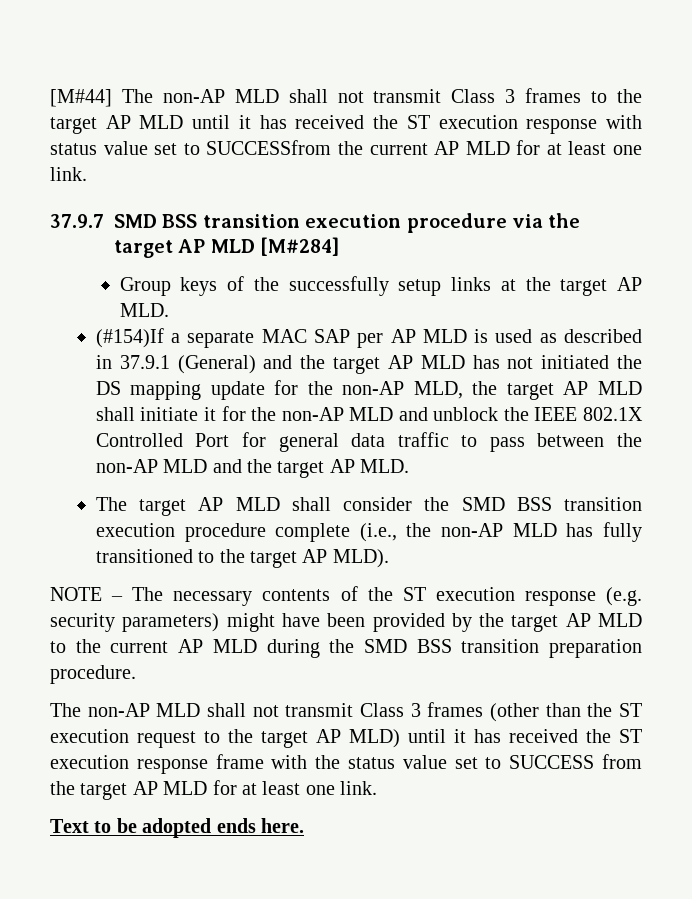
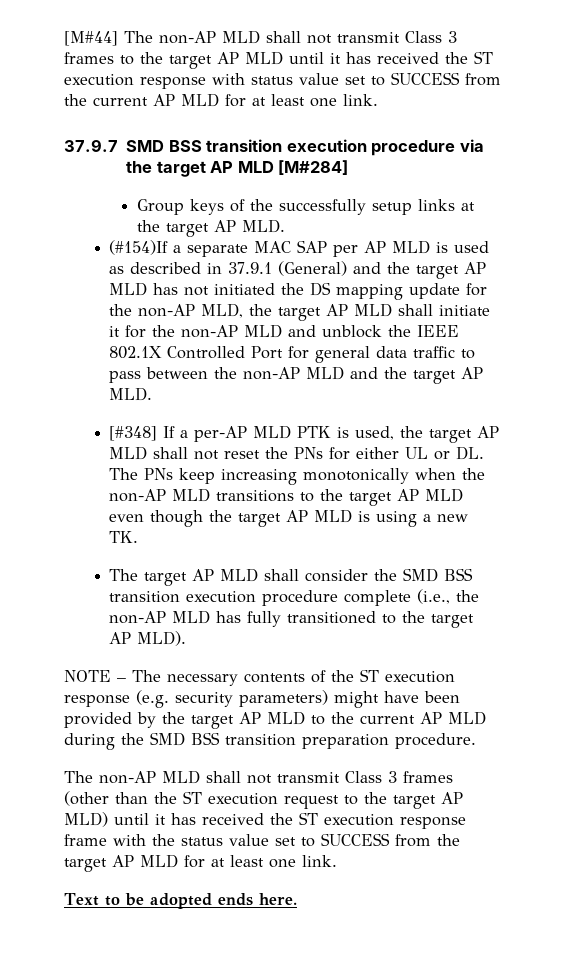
- [M#44] The non-AP MLD shall not transmit Class 3 frames to the target AP MLD until it has received the ST execution response with status value set to SUCCESSfrom the current AP MLD for at least one link.
+ [M#44] The non-AP MLD shall not transmit Class 3 frames to the target AP MLD until it has received the ST execution response with status value set to SUCCESS from the current AP MLD for at least one link.
+ [#348] If a per-AP MLD PTK is used, the target AP MLD shall not reset the PNs for either UL or DL. The PNs keep increasing monotonically when the non-AP MLD transitions to the target AP MLD even though the target AP MLD is using a new TK.

